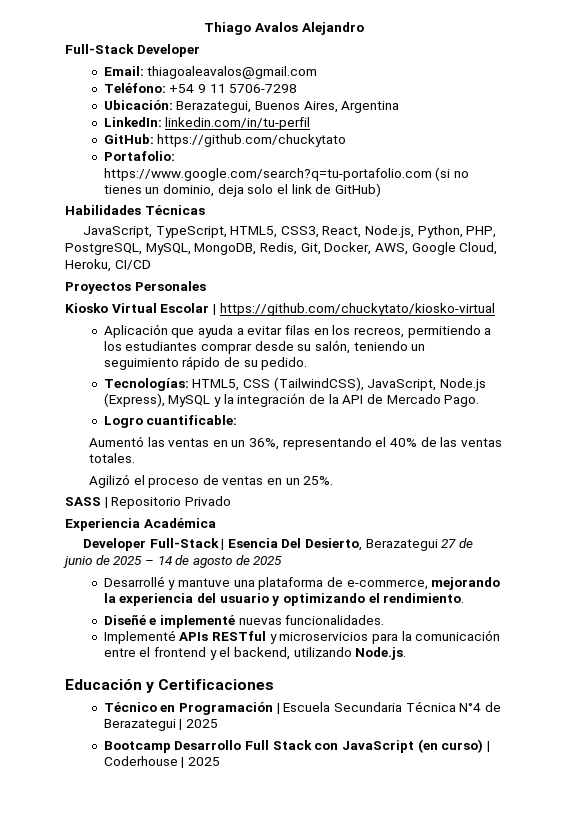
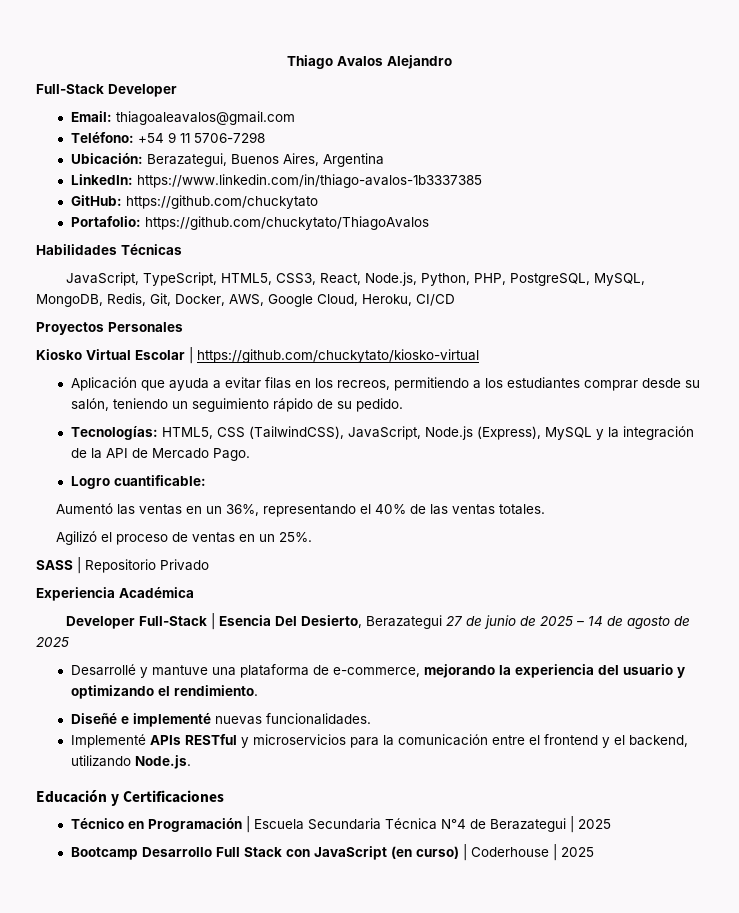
- LinkedIn: linkedin.com/in/tu-perfil
+ LinkedIn: https://www.linkedin.com/in/thiago-avalos-1b3337385
- Portafolio: https://www.google.com/search?q=tu-portafolio.com (si no tienes un dominio, deja solo el link de GitHub)
+ Portafolio: https://github.com/chuckytato/ThiagoAvalos

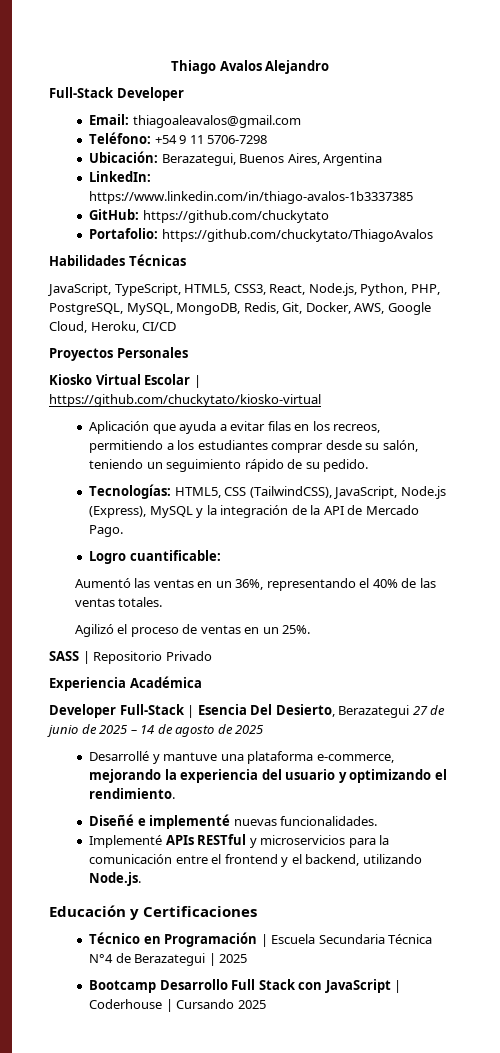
- Desarrollé y mantuve una plataforma de e-commerce, mejorando la experiencia del usuario y optimizando el rendimiento.
+ Desarrollé y mantuve una plataforma e-commerce, mejorando la experiencia del usuario y optimizando el rendimiento.
- Bootcamp Desarrollo Full Stack con JavaScript (en curso) | Coderhouse | 2025
+ Bootcamp Desarrollo Full Stack con JavaScript | Coderhouse | Cursando 2025

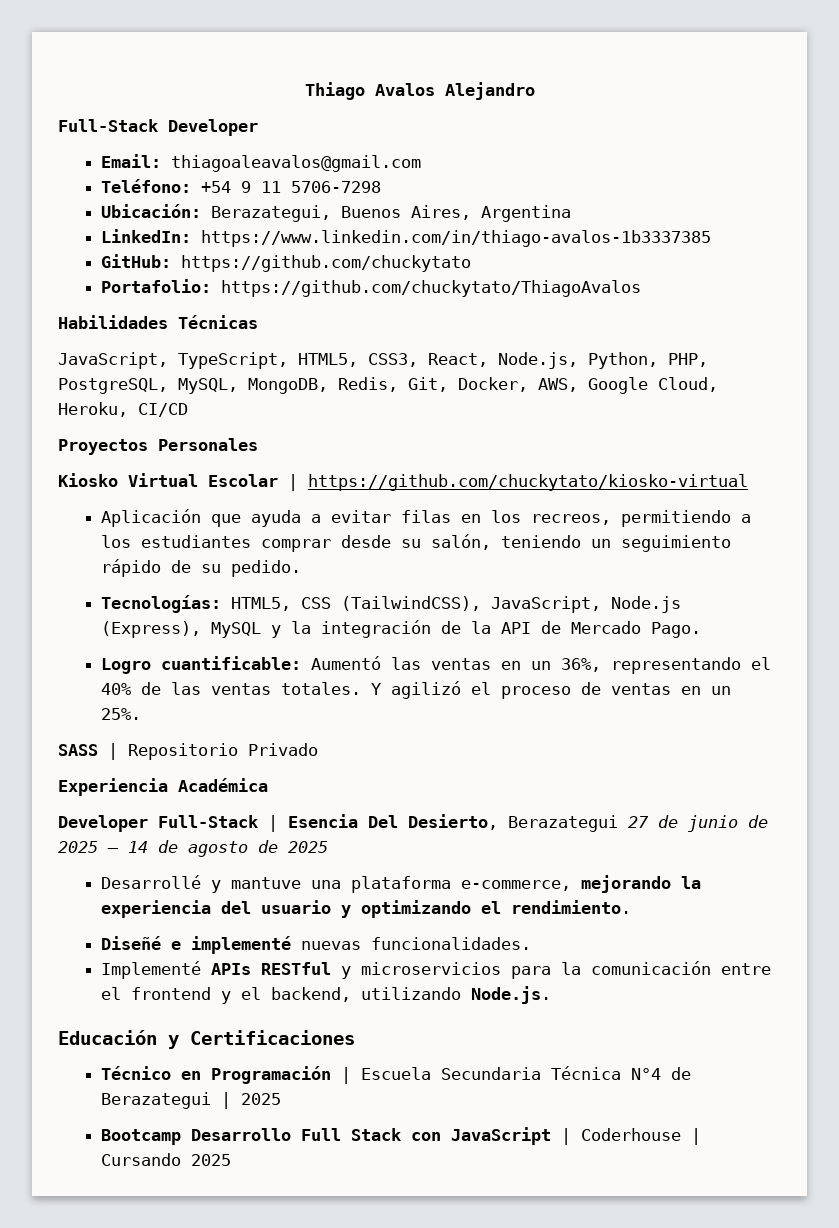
- Logro cuantificable:
- Aumentó las ventas en un 36%, representando el 40% de las ventas totales.
- Agilizó el proceso de ventas en un 25%.
+ Logro cuantificable: Aumentó las ventas en un 36%, representando el 40% de las ventas totales. Y agilizó el proceso de ventas en un 25%.

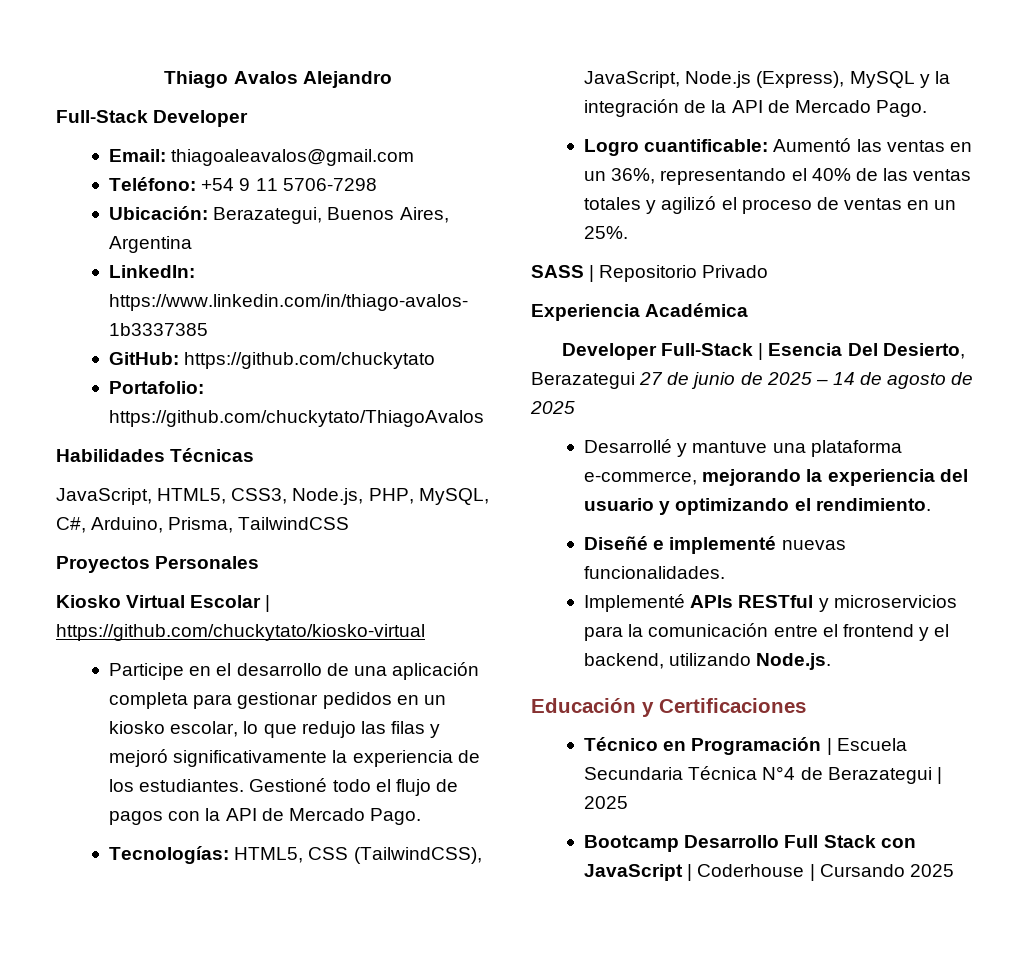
- JavaScript, TypeScript, HTML5, CSS3, React, Node.js, Python, PHP, PostgreSQL, MySQL, MongoDB, Redis, Git, Docker, AWS, Google Cloud, Heroku, CI/CD
+ JavaScript, HTML5, CSS3, Node.js, PHP, MySQL, C#, Arduino, Prisma, TailwindCSS
- Aplicación que ayuda a evitar filas en los recreos, permitiendo a los estudiantes comprar desde su salón, teniendo un seguimiento rápido de su pedido.
+ Participe en el desarrollo de una aplicación completa para gestionar pedidos en un kiosko escolar, lo que redujo las filas y mejoró significativamente la experiencia de los estudiantes. Gestioné todo el flujo de pagos con la API de Mercado Pago.
- Logro cuantificable: Aumentó las ventas en un 36%, representando el 40% de las ventas totales. Y agilizó el proceso de ventas en un 25%.
+ Logro cuantificable: Aumentó las ventas en un 36%, representando el 40% de las ventas totales y agilizó el proceso de ventas en un 25%.

